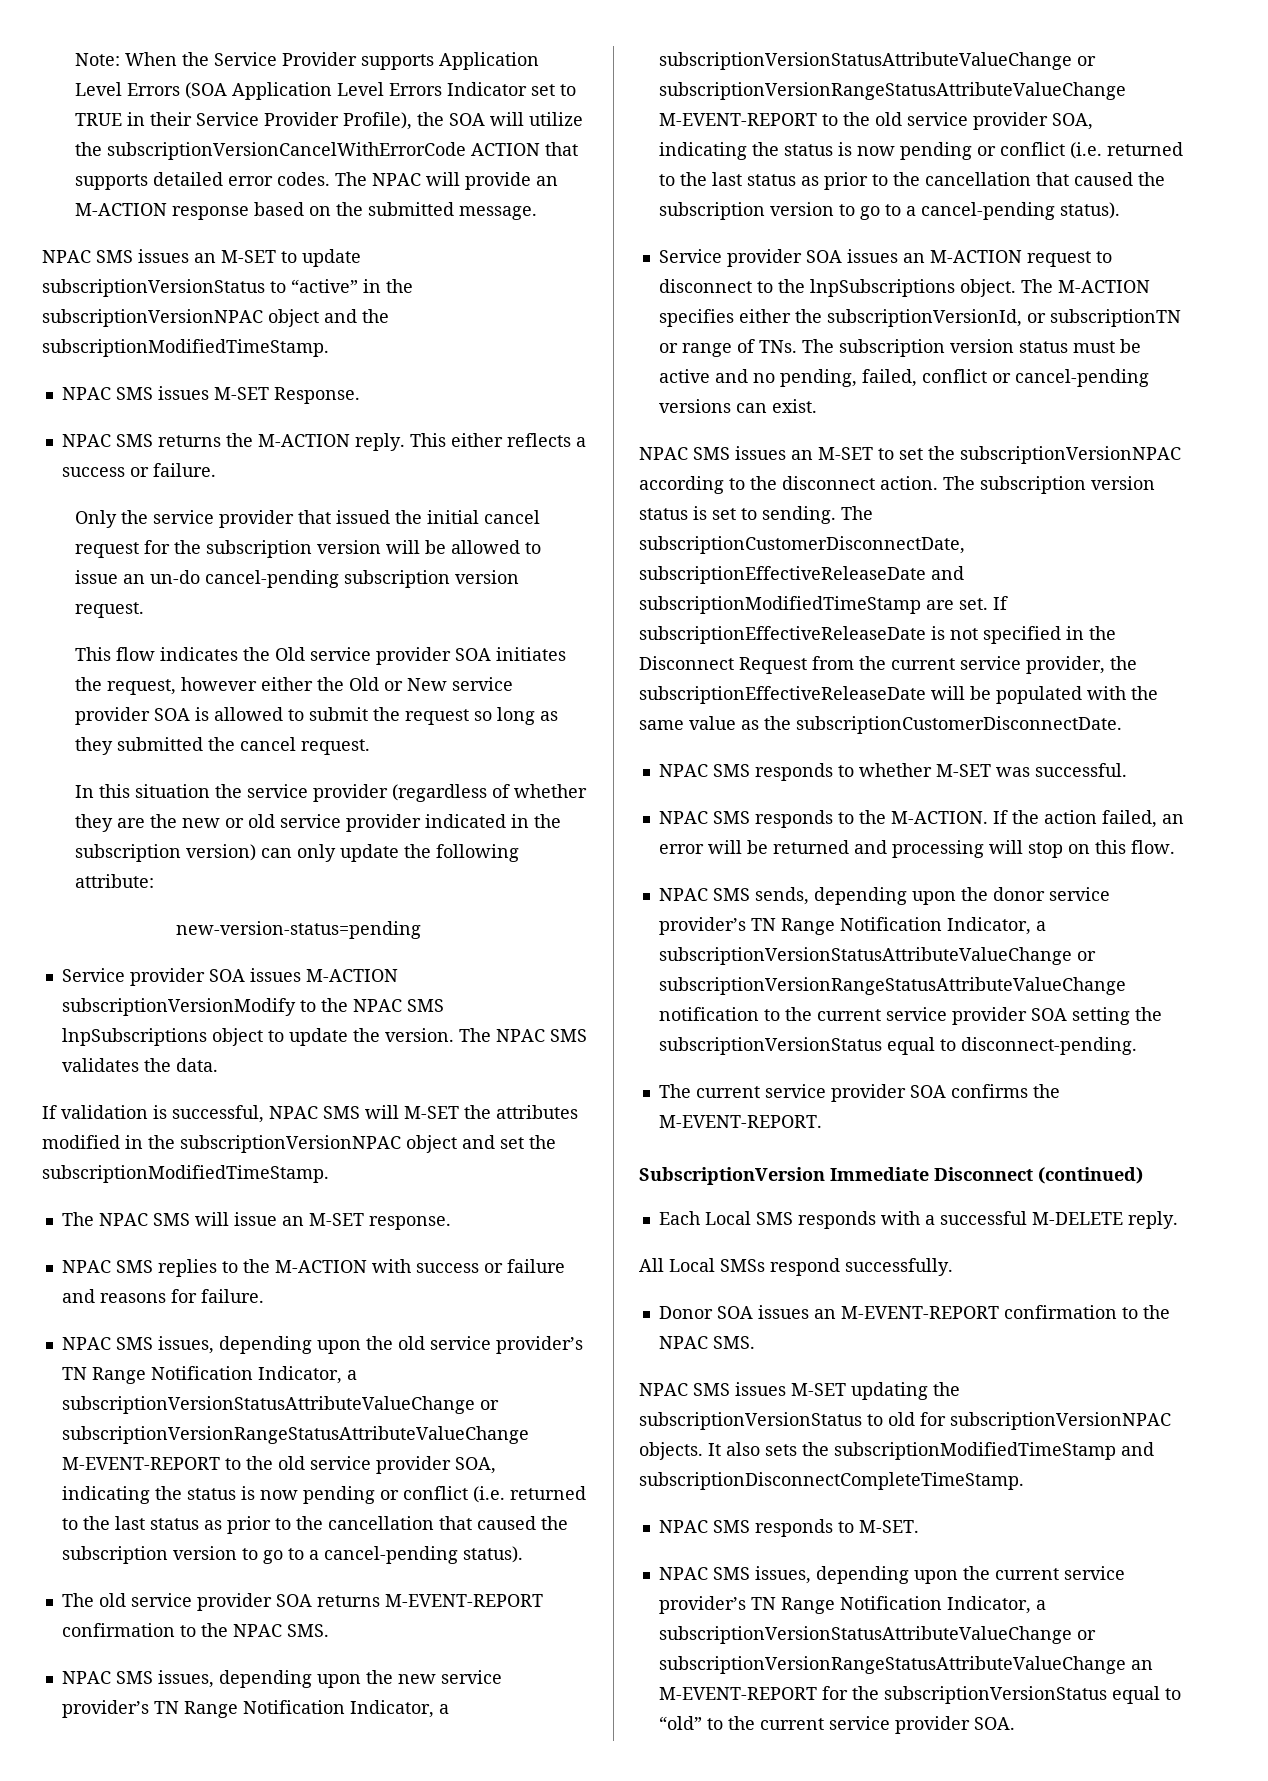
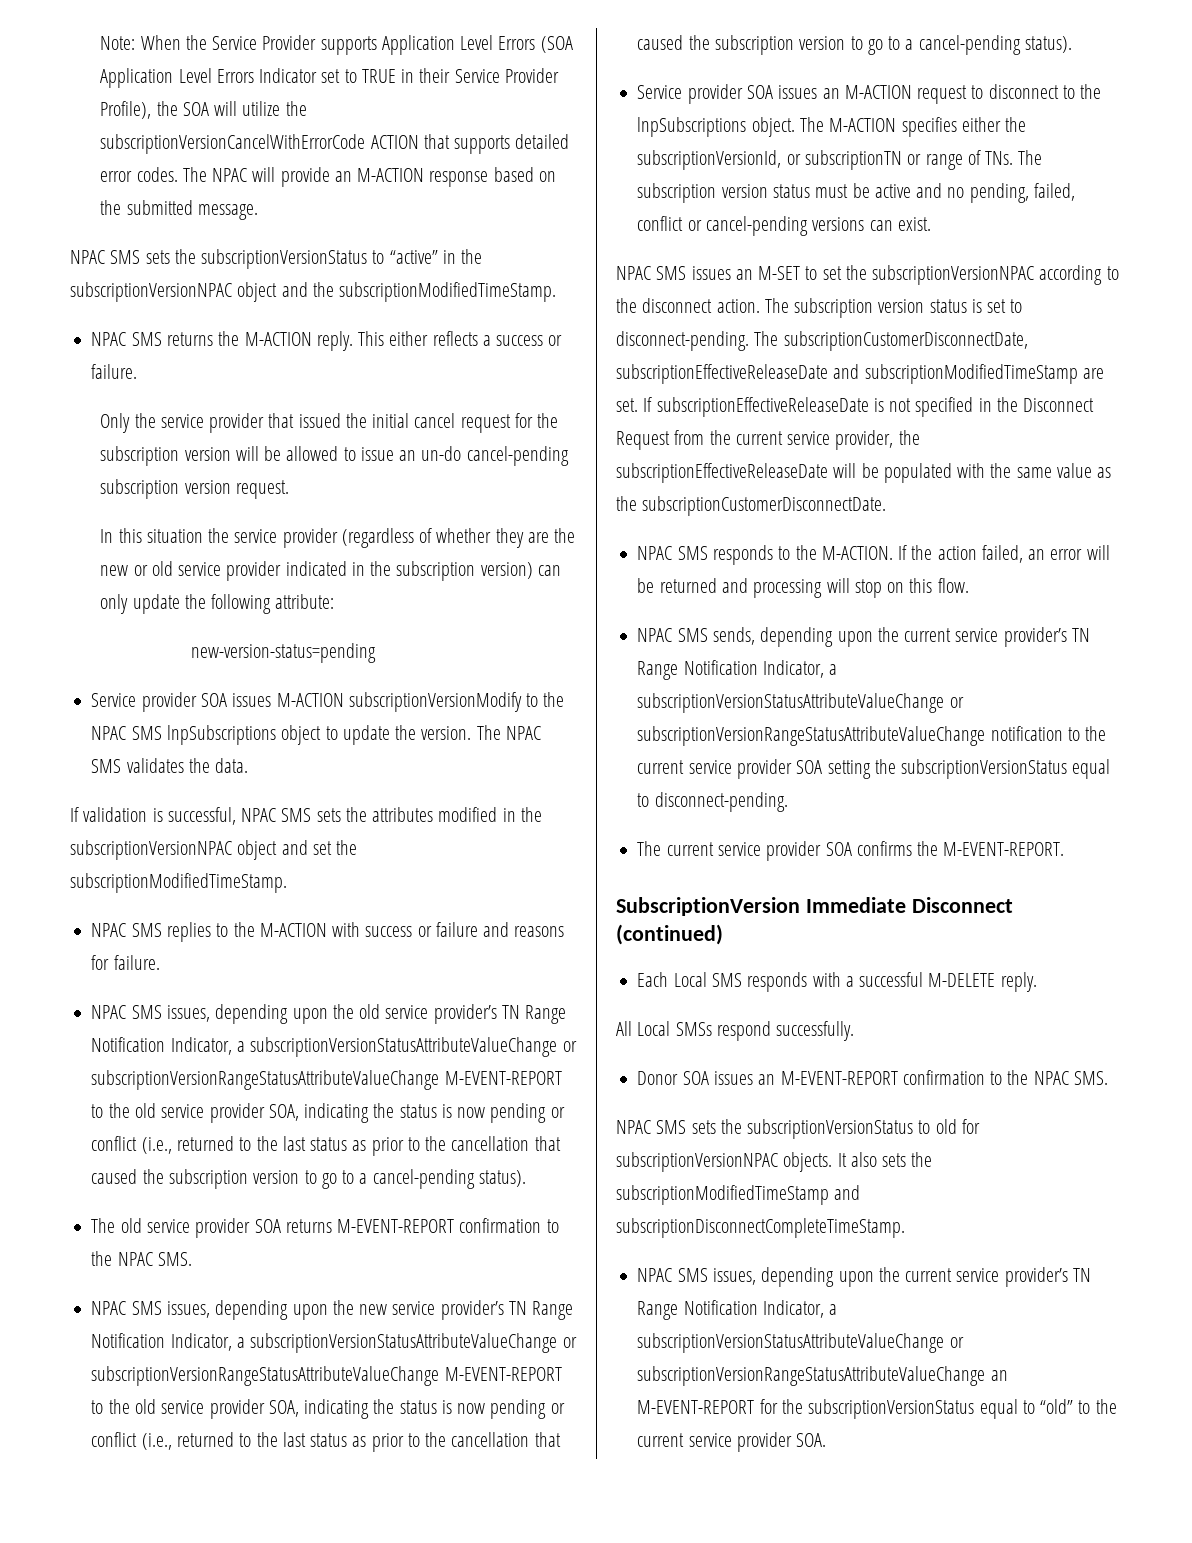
- NPAC SMS issues an M-SET to update subscriptionVersionStatus to “active” in the subscriptionVersionNPAC object and the subscriptionModifiedTimeStamp.
+ NPAC SMS sets the subscriptionVersionStatus to “active” in the subscriptionVersionNPAC object and the subscriptionModifiedTimeStamp.
- NPAC SMS issues M-SET Response.
- This flow indicates the Old service provider SOA initiates the request, however either the Old or New service provider SOA is allowed to submit the request so long as they submitted the cancel request.
- If validation is successful, NPAC SMS will M-SET the attributes modified in the subscriptionVersionNPAC object and set the subscriptionModifiedTimeStamp.
+ If validation is successful, NPAC SMS sets the attributes modified in the subscriptionVersionNPAC object and set the subscriptionModifiedTimeStamp.
- The NPAC SMS will issue an M-SET response.
- NPAC SMS issues, depending upon the old service provider’s TN Range Notification Indicator, a subscriptionVersionStatusAttributeValueChange or subscriptionVersionRangeStatusAttributeValueChange M-EVENT-REPORT to the old service provider SOA, indicating the status is now pending or conflict (i.e. returned to the last status as prior to the cancellation that caused the subscription version to go to a cancel-pending status).
+ NPAC SMS issues, depending upon the old service provider’s TN Range Notification Indicator, a subscriptionVersionStatusAttributeValueChange or subscriptionVersionRangeStatusAttributeValueChange M-EVENT-REPORT to the old service provider SOA, indicating the status is now pending or conflict (i.e., returned to the last status as prior to the cancellation that caused the subscription version to go to a cancel-pending status).
- NPAC SMS issues, depending upon the new service provider’s TN Range Notification Indicator, a subscriptionVersionStatusAttributeValueChange or subscriptionVersionRangeStatusAttributeValueChange M-EVENT-REPORT to the old service provider SOA, indicating the status is now pending or conflict (i.e. returned to the last status as prior to the cancellation that caused the subscription version to go to a cancel-pending status).
+ NPAC SMS issues, depending upon the new service provider’s TN Range Notification Indicator, a subscriptionVersionStatusAttributeValueChange or subscriptionVersionRangeStatusAttributeValueChange M-EVENT-REPORT to the old service provider SOA, indicating the status is now pending or conflict (i.e., returned to the last status as prior to the cancellation that caused the subscription version to go to a cancel-pending status).
- The subscription version status is set to sending.
+ The subscription version status is set to disconnect-pending.
- NPAC SMS responds to whether M-SET was successful.
- NPAC SMS sends, depending upon the donor service provider’s TN Range Notification Indicator, a subscriptionVersionStatusAttributeValueChange or subscriptionVersionRangeStatusAttributeValueChange notification to the current service provider SOA setting the subscriptionVersionStatus equal to disconnect-pending.
+ NPAC SMS sends, depending upon the current service provider’s TN Range Notification Indicator, a subscriptionVersionStatusAttributeValueChange or subscriptionVersionRangeStatusAttributeValueChange notification to the current service provider SOA setting the subscriptionVersionStatus equal to disconnect-pending.
- NPAC SMS issues M-SET updating the subscriptionVersionStatus to old for subscriptionVersionNPAC objects.
+ NPAC SMS sets the subscriptionVersionStatus to old for subscriptionVersionNPAC objects.
- NPAC SMS responds to M-SET.

